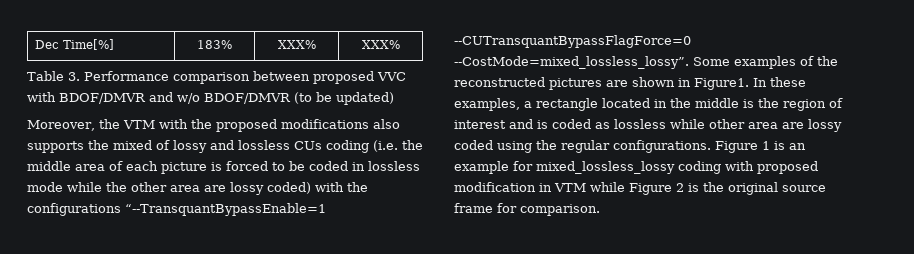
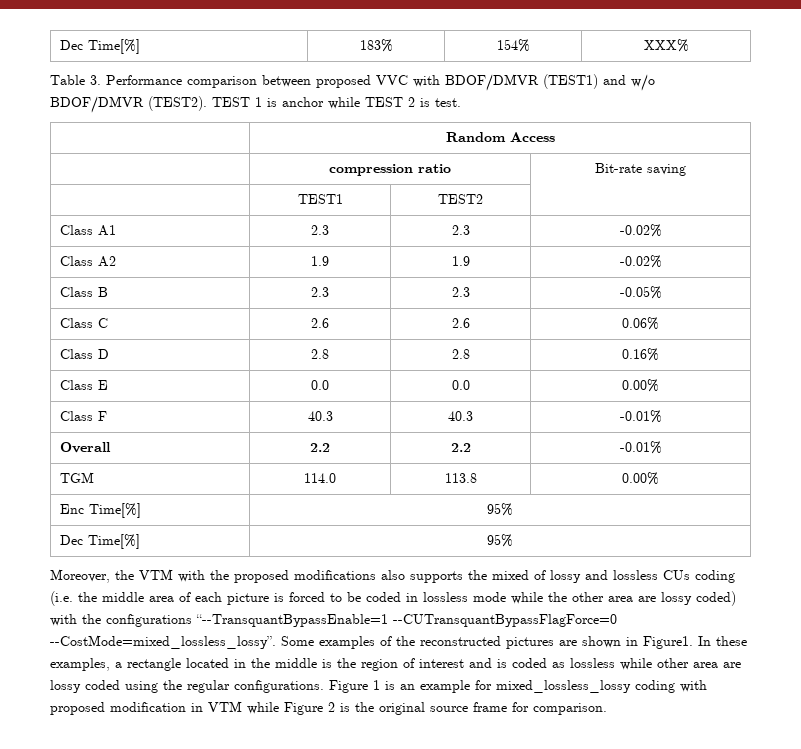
- Dec Time[%] | 183% | XXX% | XXX%
+ Dec Time[%] | 183% | 154% | XXX%
- Table 3. Performance comparison between proposed VVC with BDOF/DMVR and w/o BDOF/DMVR (to be updated)
+ Table 3. Performance comparison between proposed VVC with BDOF/DMVR (TEST1) and w/o BDOF/DMVR (TEST2). TEST 1 is anchor while TEST 2 is test.
+ | Random Access
+ | compression ratio | Bit-rate saving
+ | TEST1 | TEST2 |
+ Class A1 | 2.3 | 2.3 | -0.02%
+ Class A2 | 1.9 | 1.9 | -0.02%
+ Class B | 2.3 | 2.3 | -0.05%
+ Class C | 2.6 | 2.6 | 0.06%
+ Class D | 2.8 | 2.8 | 0.16%
+ Class E | 0.0 | 0.0 | 0.00%
+ Class F | 40.3 | 40.3 | -0.01%
+ Overall | 2.2 | 2.2 | -0.01%
+ TGM | 114.0 | 113.8 | 0.00%
+ Enc Time[%] | 95%
+ Dec Time[%] | 95%

